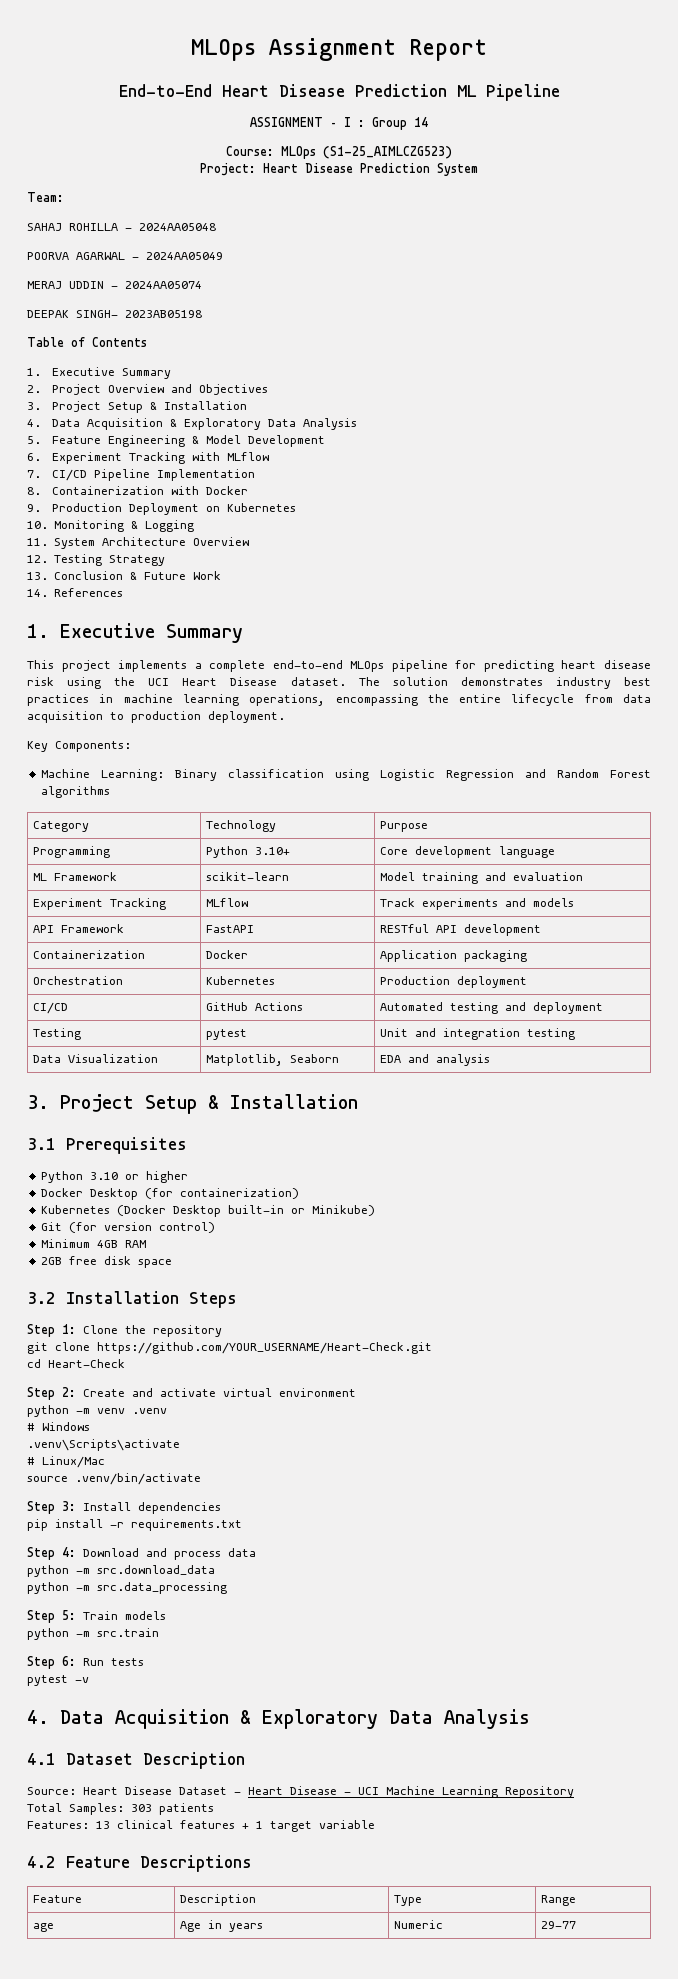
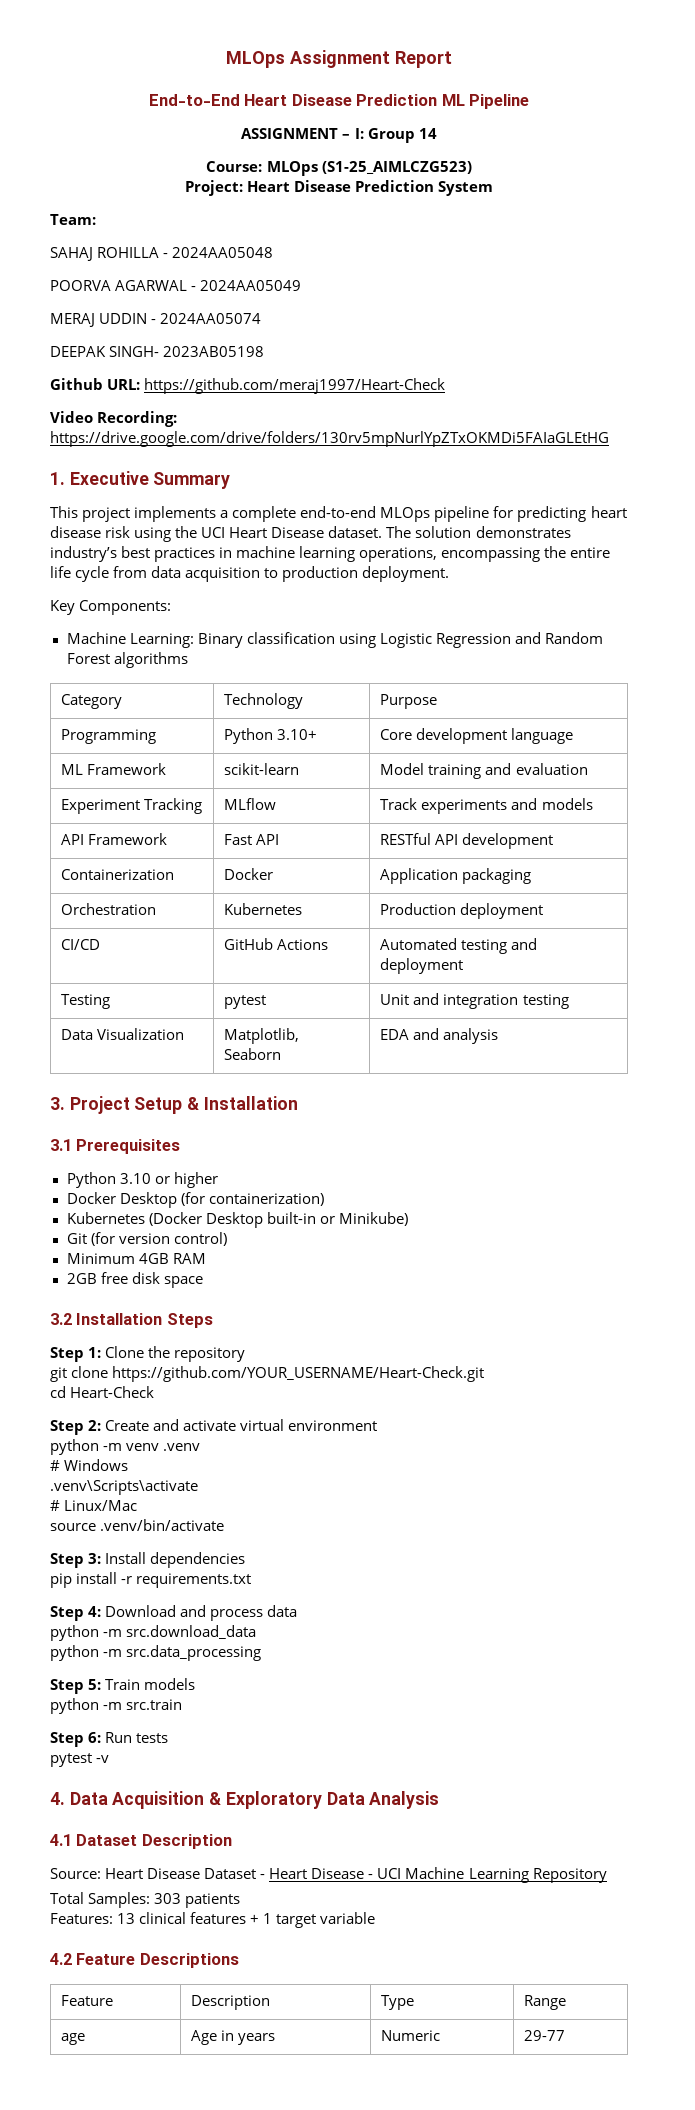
- ASSIGNMENT – I : Group 14
+ ASSIGNMENT – I: Group 14
- Table of Contents
- 1. Executive Summary
- 2. Project Overview and Objectives
- 3. Project Setup & Installation
- 4. Data Acquisition & Exploratory Data Analysis
- 5. Feature Engineering & Model Development
- 6. Experiment Tracking with MLflow
- 7. CI/CD Pipeline Implementation
- 8. Containerization with Docker
- 9. Production Deployment on Kubernetes
- 10. Monitoring & Logging
- 11. System Architecture Overview
- 12. Testing Strategy
- 13. Conclusion & Future Work
- 14. References
+ Github URL: https://github.com/meraj1997/Heart-Check
+ Video Recording: https://drive.google.com/drive/folders/130rv5mpNurlYpZTxOKMDi5FAIaGLEtHG
- The solution demonstrates industry best practices in machine learning operations, encompassing the entire lifecycle from data acquisition to production deployment.
+ The solution demonstrates industry’s best practices in machine learning operations, encompassing the entire life cycle from data acquisition to production deployment.
- API Framework | FastAPI | RESTful API development
+ API Framework | Fast API | RESTful API development

